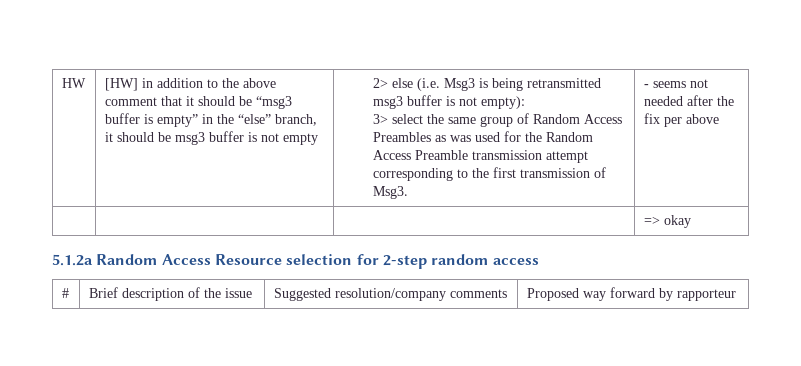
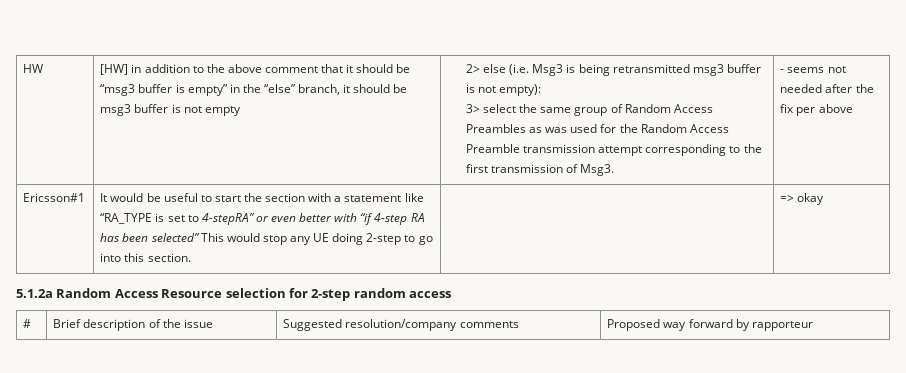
+ Ericsson#1 | It would be useful to start the section with a statement like “RA_TYPE is set to 4-stepRA” or even better with “if 4-step RA has been selected” This would stop any UE doing 2-step to go into this section.

